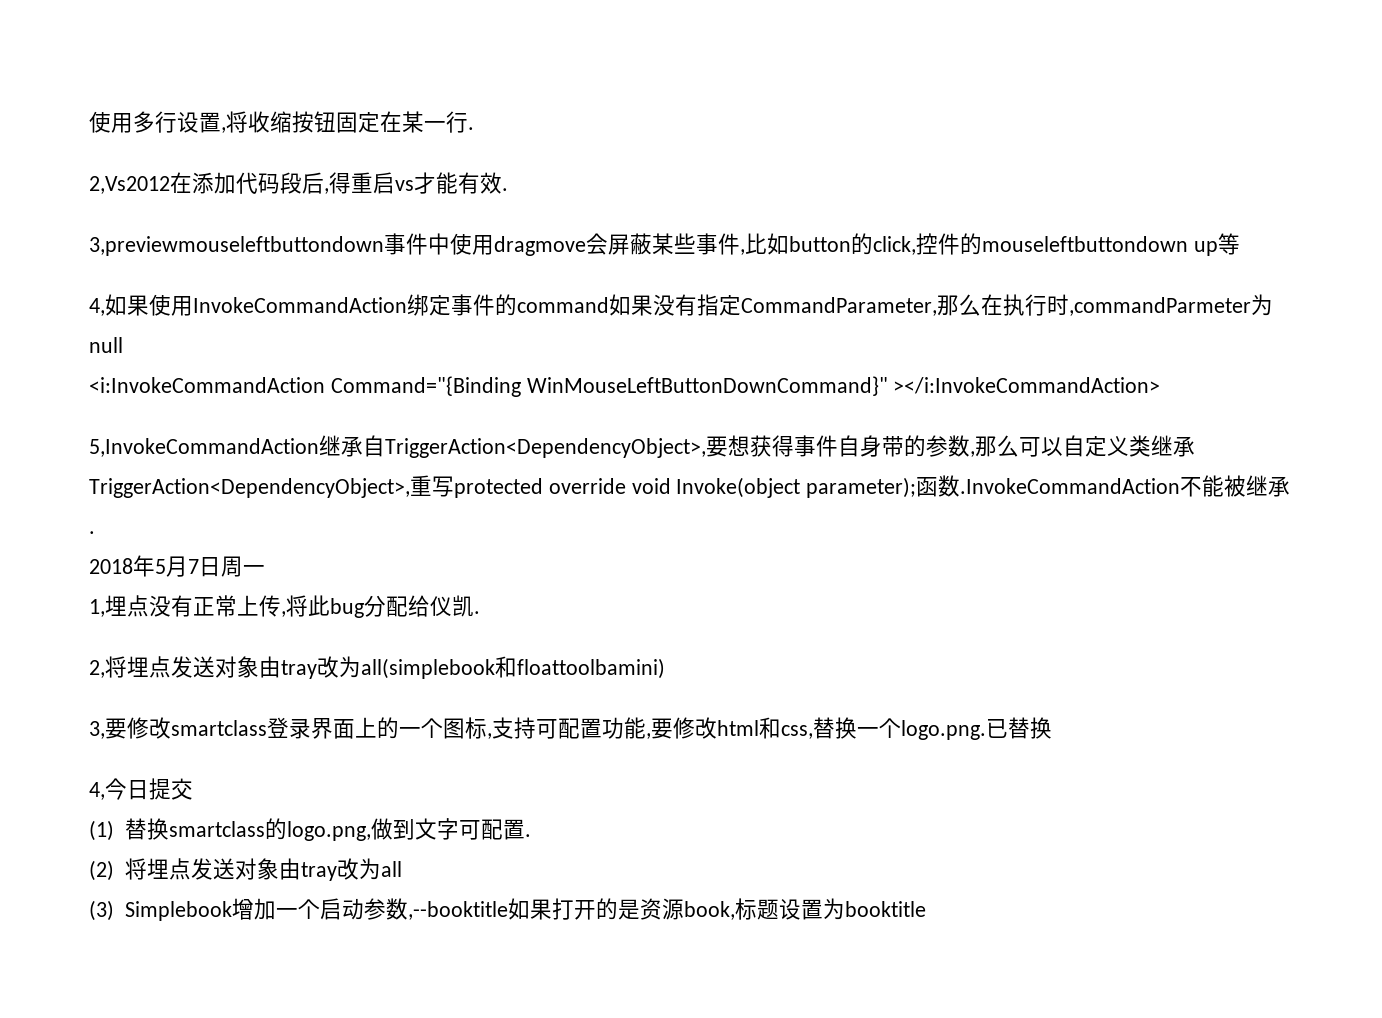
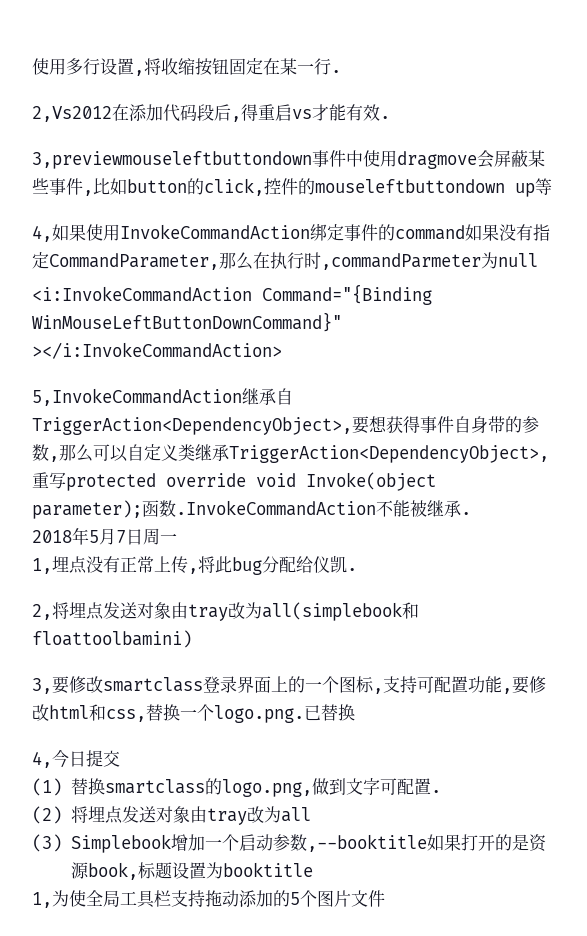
+ 1,为使全局工具栏支持拖动添加的5个图片文件

